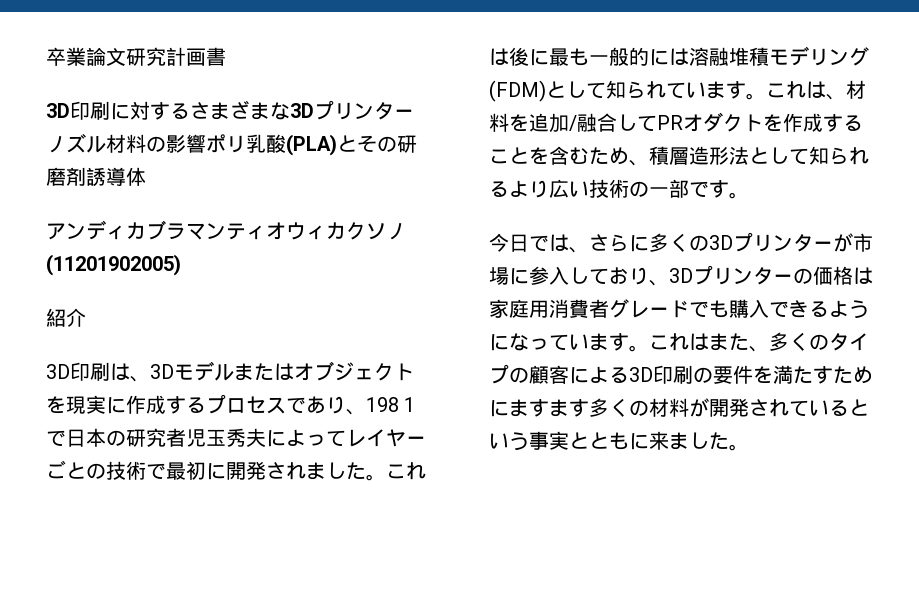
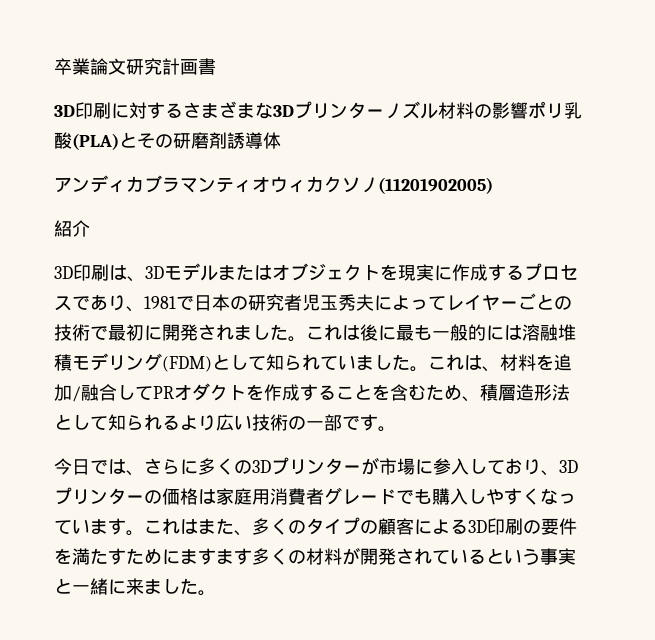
- 3D印刷は、3Dモデルまたはオブジェクトを現実に作成するプロセスであり、198 1で日本の研究者児玉秀夫によってレイヤーごとの技術で最初に開発されました。
+ 3D印刷は、3Dモデルまたはオブジェクトを現実に作成するプロセスであり、1981で日本の研究者児玉秀夫によってレイヤーごとの技術で最初に開発されました。
- これは後に最も一般的には溶融堆積モデリング(FDM)として知られています。
+ これは後に最も一般的には溶融堆積モデリング(FDM)として知られていました。
- 今日では、さらに多くの3Dプリンターが市場に参入しており、3Dプリンターの価格は家庭用消費者グレードでも購入できるようになっています。
+ 今日では、さらに多くの3Dプリンターが市場に参入しており、3Dプリンターの価格は家庭用消費者グレードでも購入しやすくなっています。
- これはまた、多くのタイプの顧客による3D印刷の要件を満たすためにますます多くの材料が開発されているという事実とともに来ました。
+ これはまた、多くのタイプの顧客による3D印刷の要件を満たすためにますます多くの材料が開発されているという事実と一緒に来ました。

